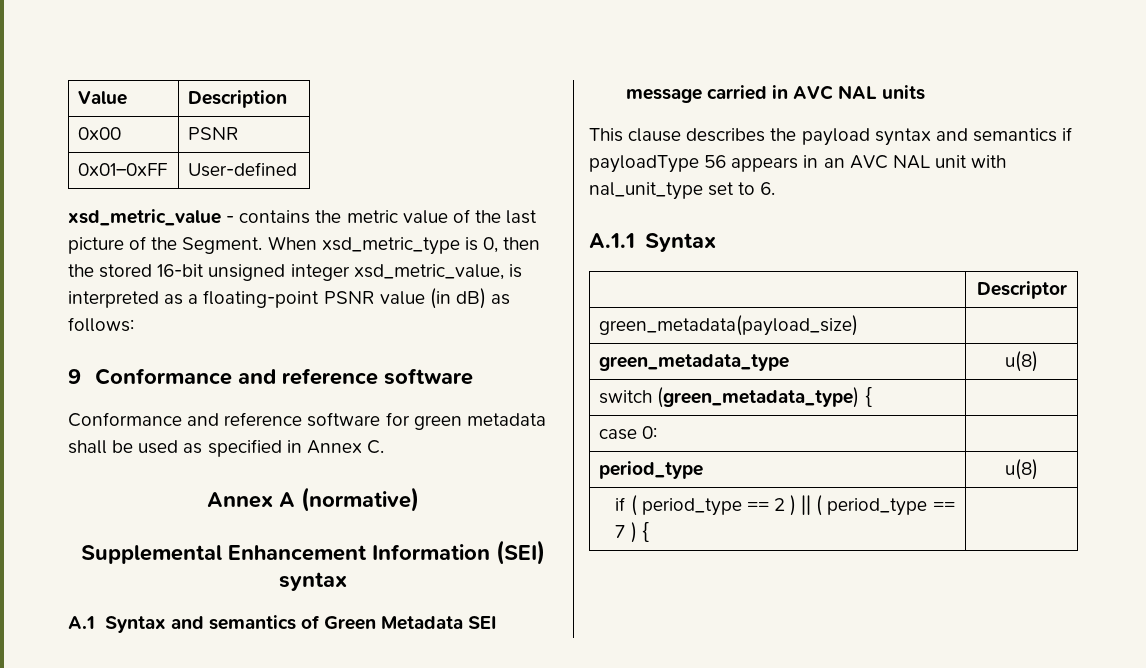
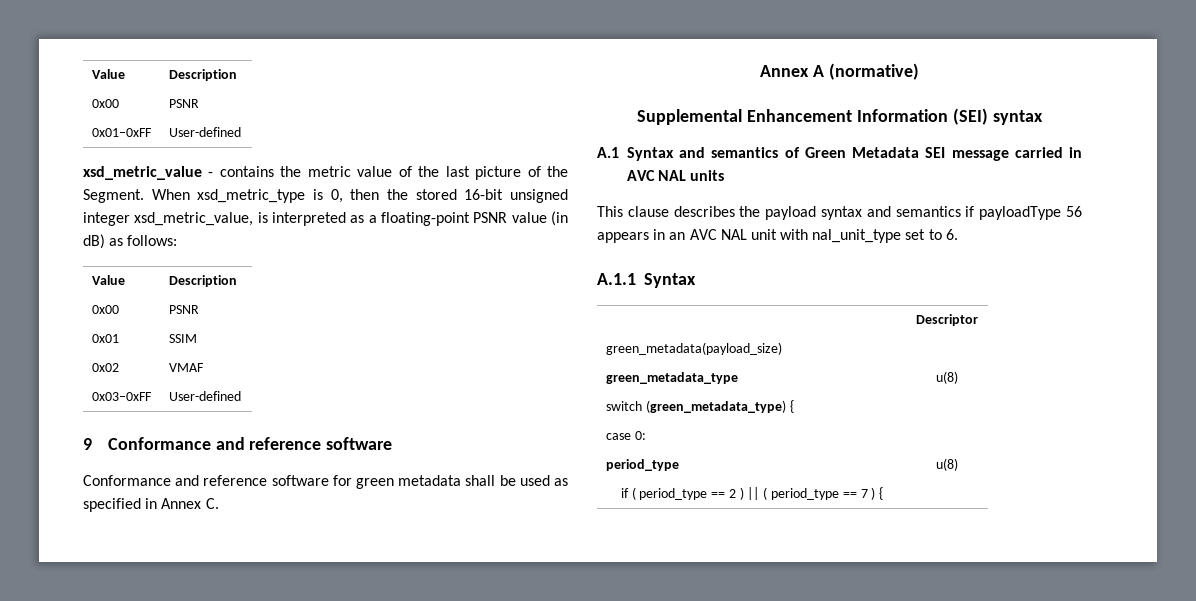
  When xsd_metric_type is 0, then the stored 16-bit unsigned integer xsd_metric_value, is interpreted as a floating-point PSNR value (in dB) as follows:
+ Value | Description
+ 0x00 | PSNR
+ 0x01 | SSIM
+ 0x02 | VMAF
+ 0x03–0xFF | User-defined

